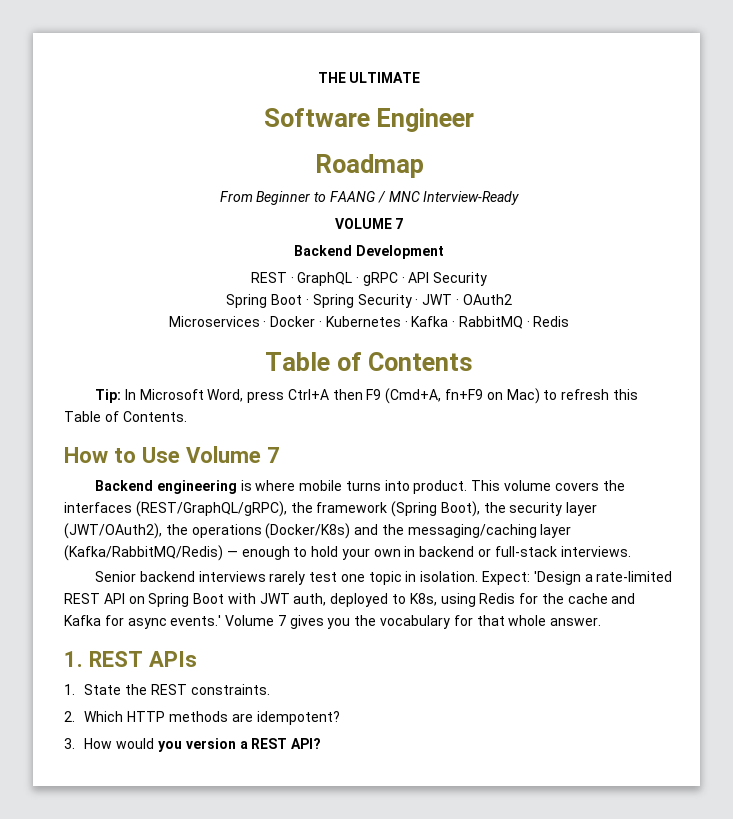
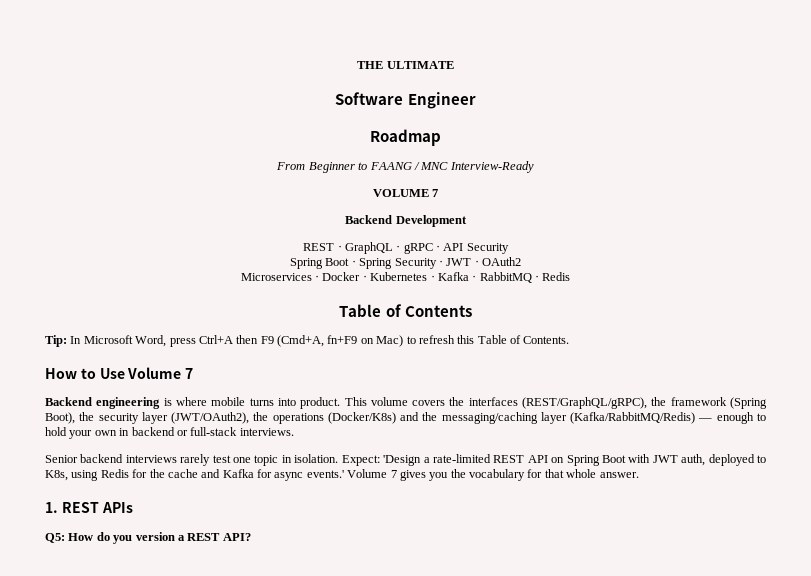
- 1. State the REST constraints.
- 2. Which HTTP methods are idempotent?
- 3. How would you version a REST API?
+ Q5: How do you version a REST API?

